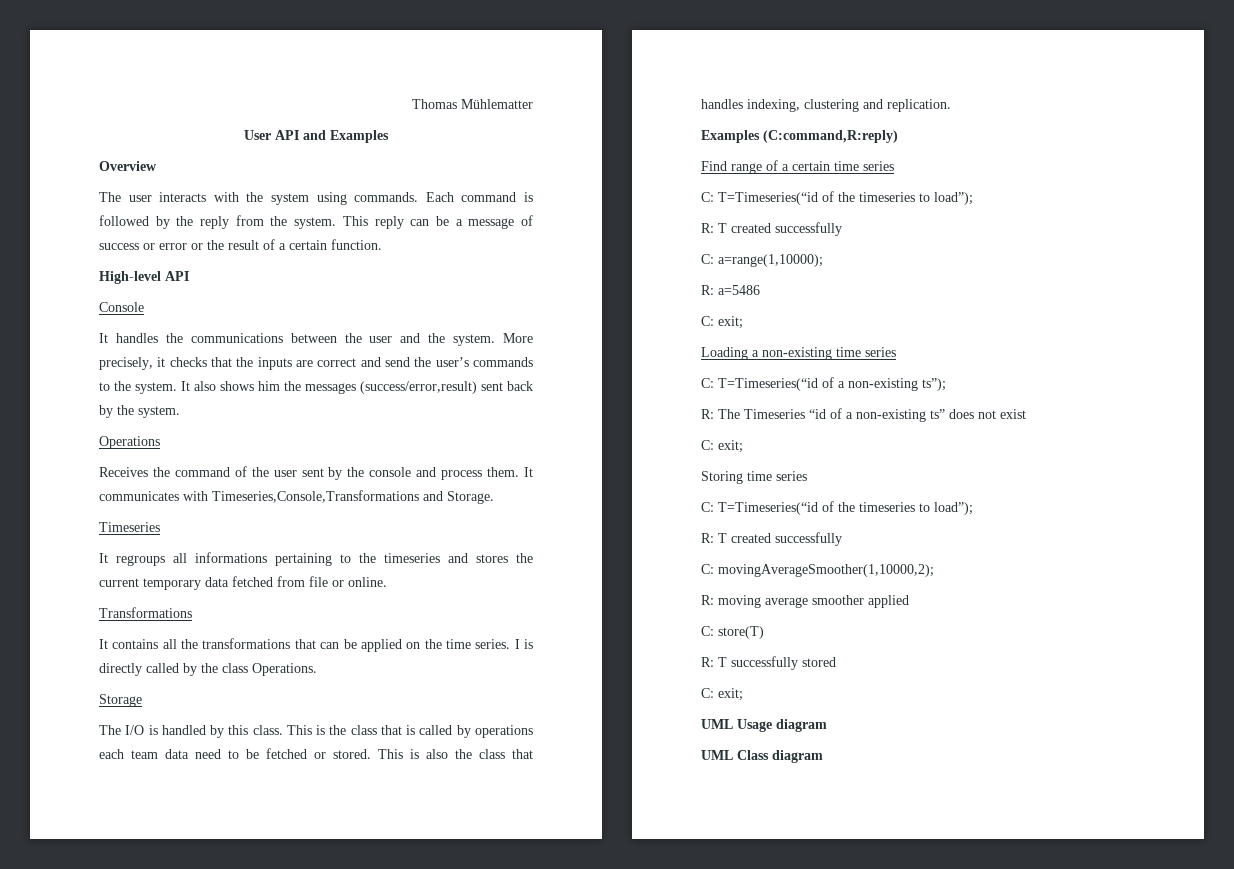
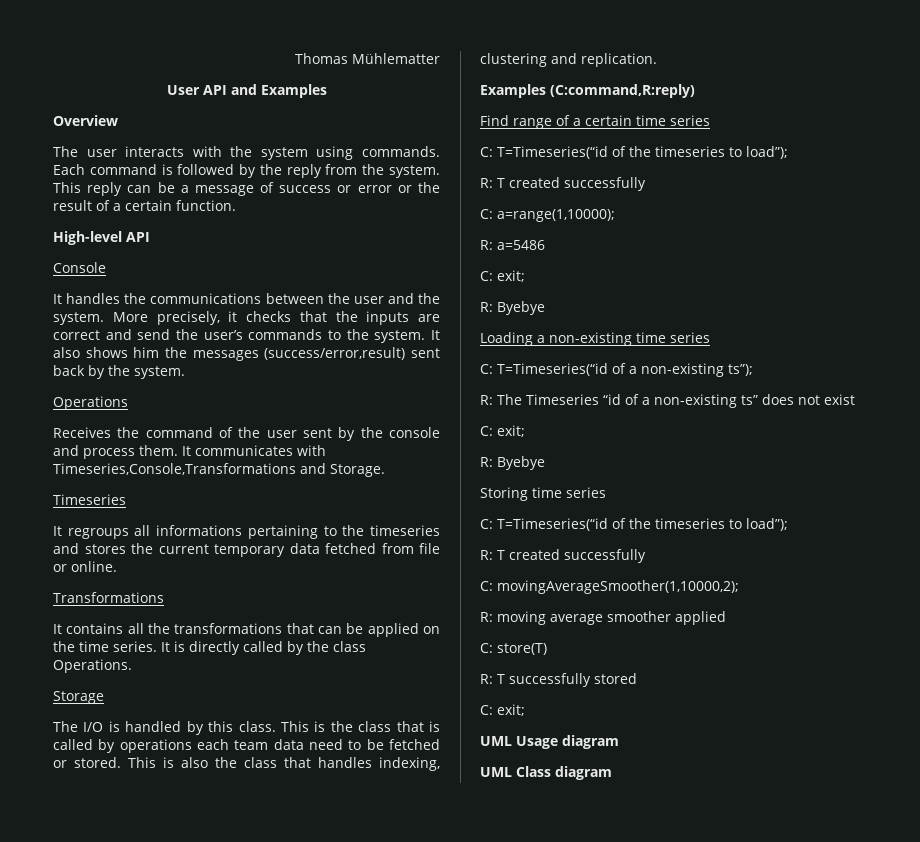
- I is directly called by the class Operations.
+ It is directly called by the class Operations.
  R: a=5486
  C: exit;
+ R: Byebye
  R: The Timeseries “id of a non-existing ts” does not exist
  C: exit;
+ R: Byebye

